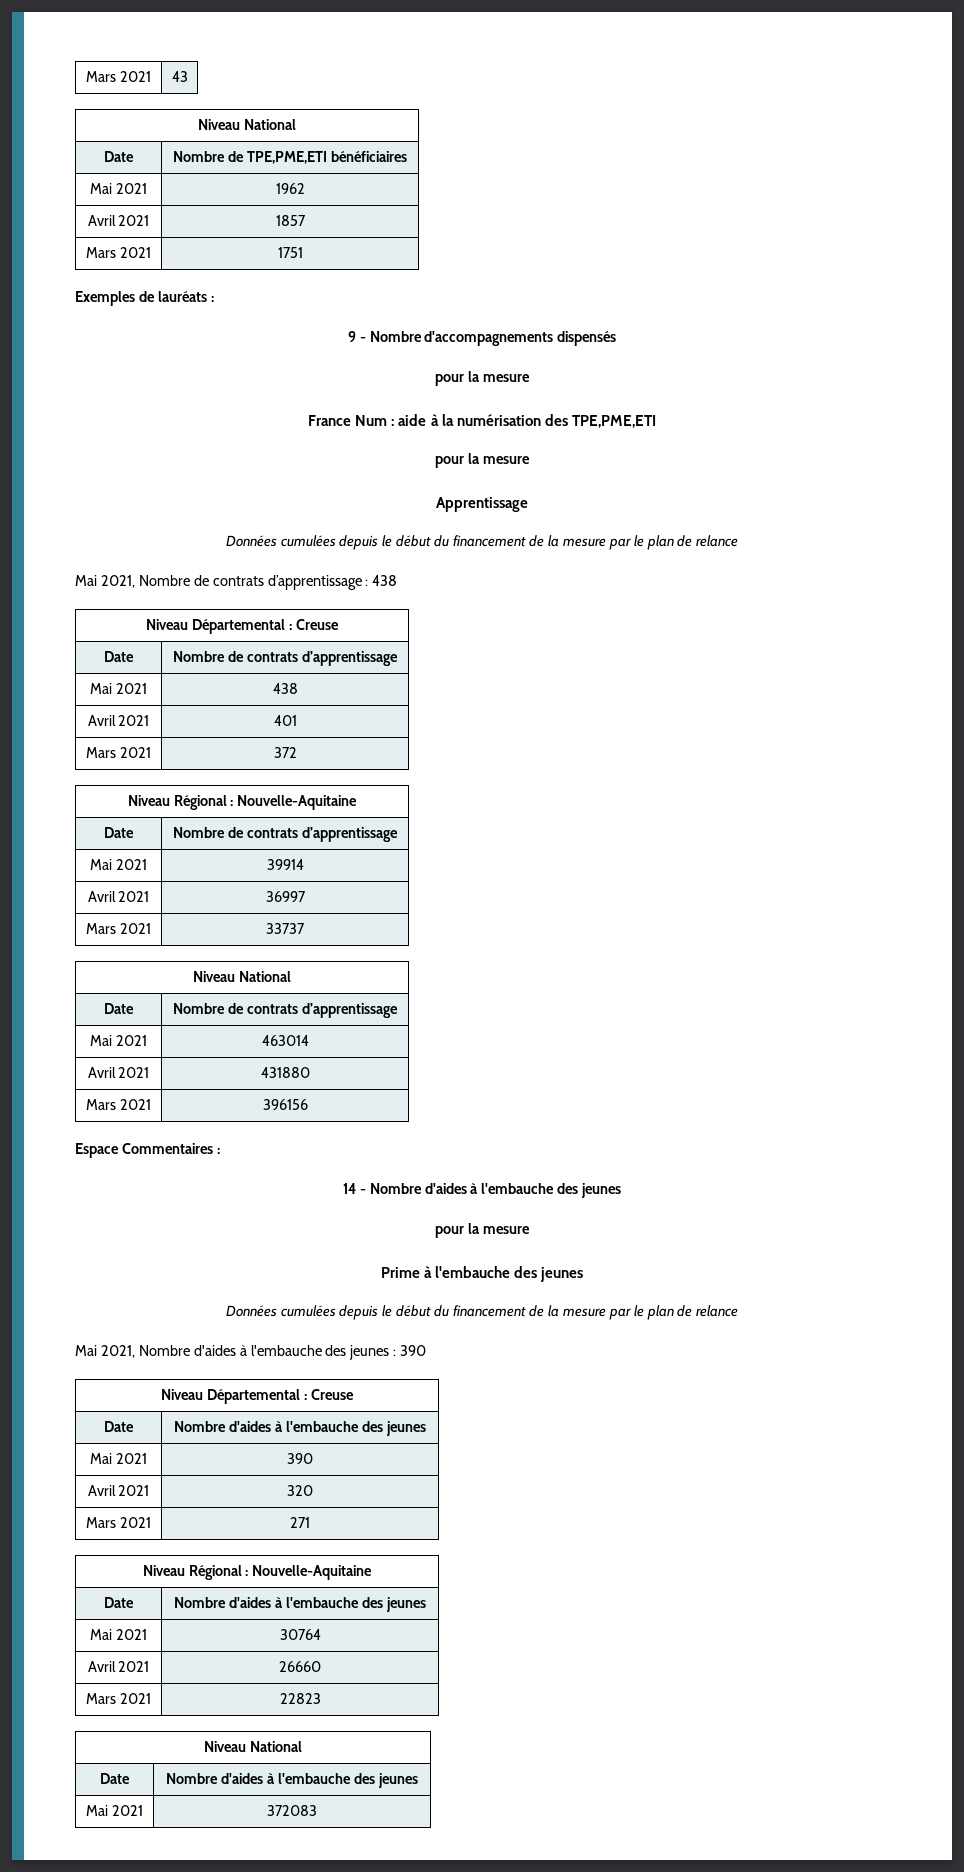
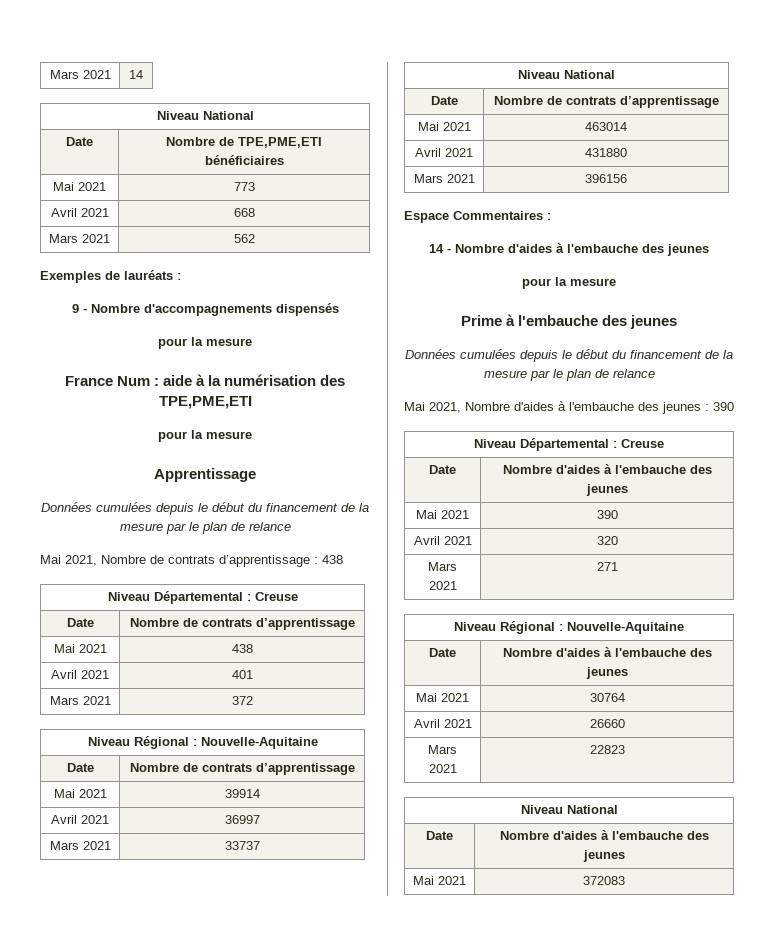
- Mars 2021 | 43
+ Mars 2021 | 14
- Mai 2021 | 1962
- Avril 2021 | 1857
- Mars 2021 | 1751
+ Mai 2021 | 773
+ Avril 2021 | 668
+ Mars 2021 | 562

